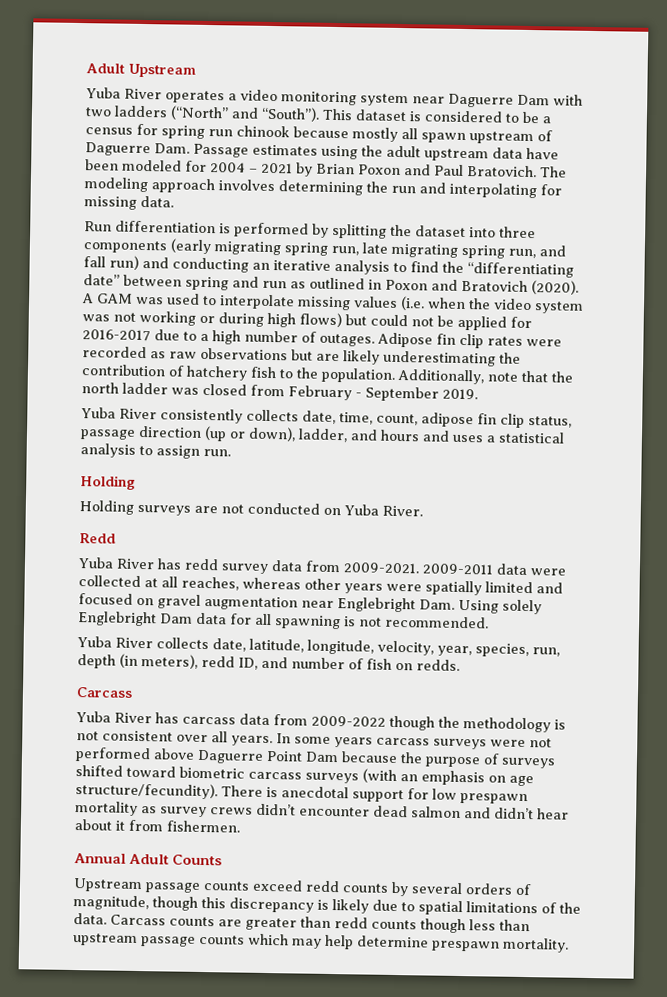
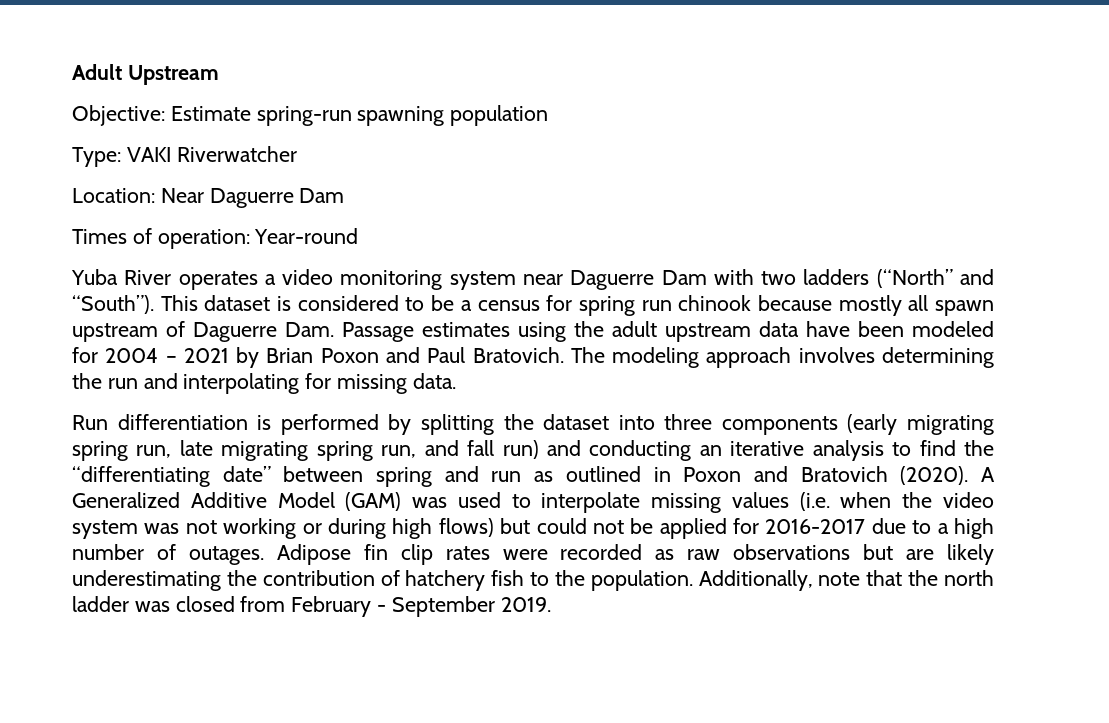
+ Objective: Estimate spring-run spawning population
+ Type: VAKI Riverwatcher
+ Location: Near Daguerre Dam
+ Times of operation: Year-round
- A GAM was used to interpolate missing values (i.e. when the video system was not working or during high flows) but could not be applied for 2016-2017 due to a high number of outages.
+ A Generalized Additive Model (GAM) was used to interpolate missing values (i.e. when the video system was not working or during high flows) but could not be applied for 2016-2017 due to a high number of outages.
- Yuba River consistently collects date, time, count, adipose fin clip status, passage direction (up or down), ladder, and hours and uses a statistical analysis to assign run.
- Holding
- Holding surveys are not conducted on Yuba River.
- Redd
- Yuba River has redd survey data from 2009-2021. 2009-2011 data were collected at all reaches, whereas other years were spatially limited and focused on gravel augmentation near Englebright Dam. Using solely Englebright Dam data for all spawning is not recommended.
- Yuba River collects date, latitude, longitude, velocity, year, species, run, depth (in meters), redd ID, and number of fish on redds.
- Carcass
- Yuba River has carcass data from 2009-2022 though the methodology is not consistent over all years. In some years carcass surveys were not performed above Daguerre Point Dam because the purpose of surveys shifted toward biometric carcass surveys (with an emphasis on age structure/fecundity). There is anecdotal support for low prespawn mortality as survey crews didn’t encounter dead salmon and didn’t hear about it from fishermen.
- Annual Adult Counts
- Upstream passage counts exceed redd counts by several orders of magnitude, though this discrepancy is likely due to spatial limitations of the data. Carcass counts are greater than redd counts though less than upstream passage counts which may help determine prespawn mortality.

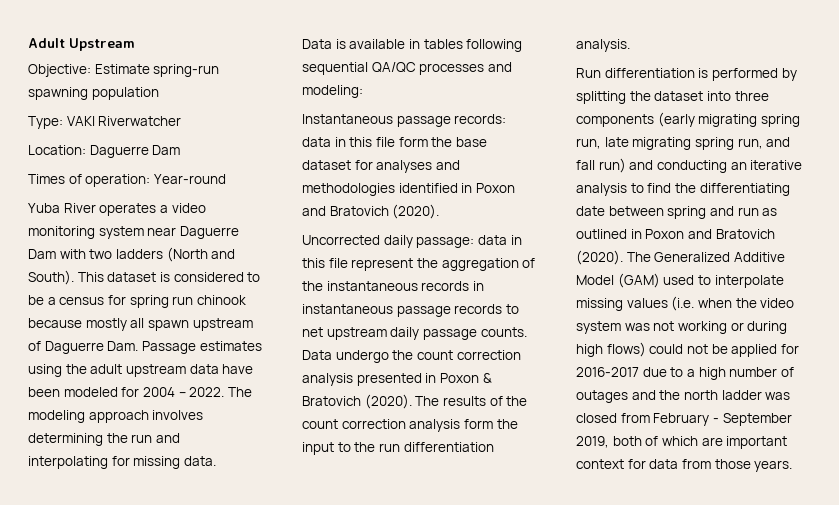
- Location: Near Daguerre Dam
+ Location: Daguerre Dam
- Yuba River operates a video monitoring system near Daguerre Dam with two ladders (“North” and “South”).
+ Yuba River operates a video monitoring system near Daguerre Dam with two ladders (North and South).
- This dataset is considered to be a census for spring run chinook because mostly all spawn upstream of Daguerre Dam. Passage estimates using the adult upstream data have been modeled for 2004 – 2021 by Brian Poxon and Paul Bratovich.
+ This dataset is considered to be a census for spring run chinook because mostly all spawn upstream of Daguerre Dam. Passage estimates using the adult upstream data have been modeled for 2004 – 2022.
+ Data is available in tables following sequential QA/QC processes and modeling:
+ Instantaneous passage records: data in this file form the base dataset for analyses and methodologies identified in Poxon and Bratovich (2020).
+ Uncorrected daily passage: data in this file represent the aggregation of the instantaneous records in instantaneous passage records to net upstream daily passage counts. Data undergo the count correction analysis presented in Poxon & Bratovich (2020). The results of the count correction analysis form the input to the run differentiation analysis.
- Run differentiation is performed by splitting the dataset into three components (early migrating spring run, late migrating spring run, and fall run) and conducting an iterative analysis to find the “differentiating date” between spring and run as outlined in Poxon and Bratovich (2020).
+ Run differentiation is performed by splitting the dataset into three components (early migrating spring run, late migrating spring run, and fall run) and conducting an iterative analysis to find the differentiating date between spring and run as outlined in Poxon and Bratovich (2020).
- A Generalized Additive Model (GAM) was used to interpolate missing values (i.e. when the video system was not working or during high flows) but could not be applied for 2016-2017 due to a high number of outages. Adipose fin clip rates were recorded as raw observations but are likely underestimating the contribution of hatchery fish to the population. Additionally, note that the north ladder was closed from February - September 2019.
+ The Generalized Additive Model (GAM) used to interpolate missing values (i.e. when the video system was not working or during high flows) could not be applied for 2016-2017 due to a high number of outages and the north ladder was closed from February - September 2019, both of which are important context for data from those years.

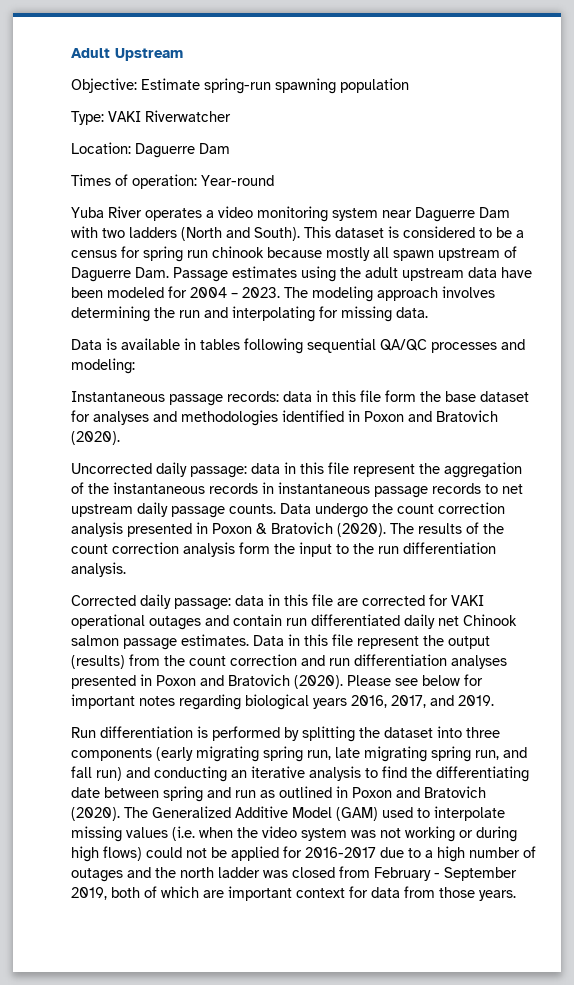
- This dataset is considered to be a census for spring run chinook because mostly all spawn upstream of Daguerre Dam. Passage estimates using the adult upstream data have been modeled for 2004 – 2022.
+ This dataset is considered to be a census for spring run chinook because mostly all spawn upstream of Daguerre Dam. Passage estimates using the adult upstream data have been modeled for 2004 – 2023.
+ Corrected daily passage: data in this file are corrected for VAKI operational outages and contain run differentiated daily net Chinook salmon passage estimates. Data in this file represent the output (results) from the count correction and run differentiation analyses presented in Poxon and Bratovich (2020). Please see below for important notes regarding biological years 2016, 2017, and 2019.

